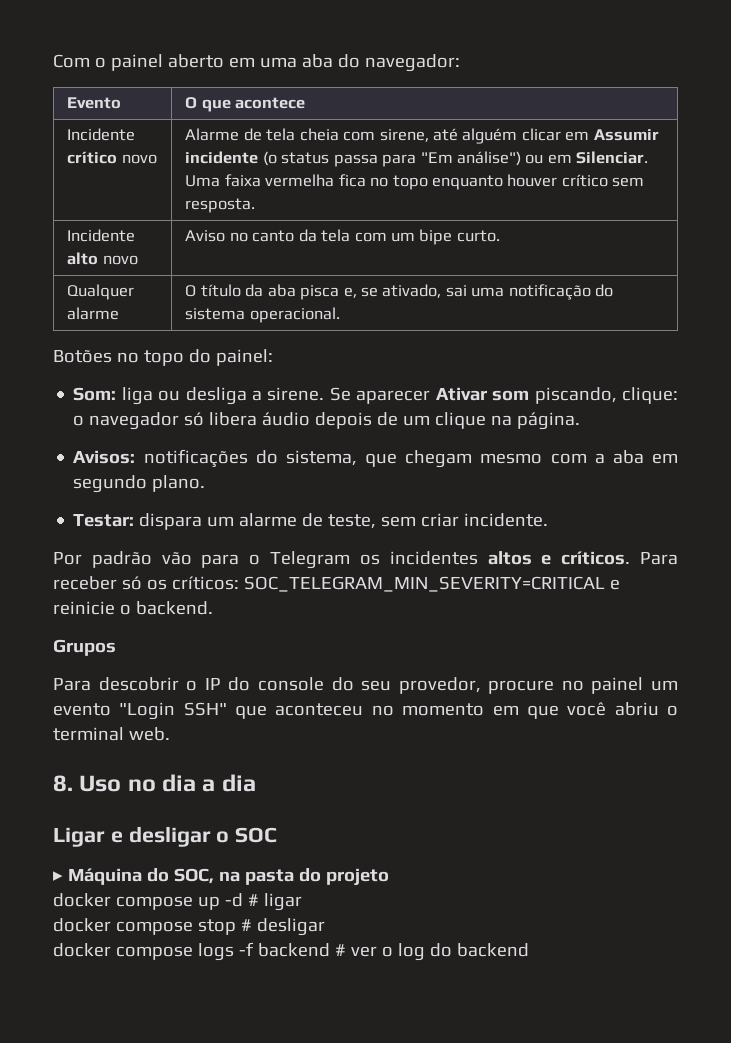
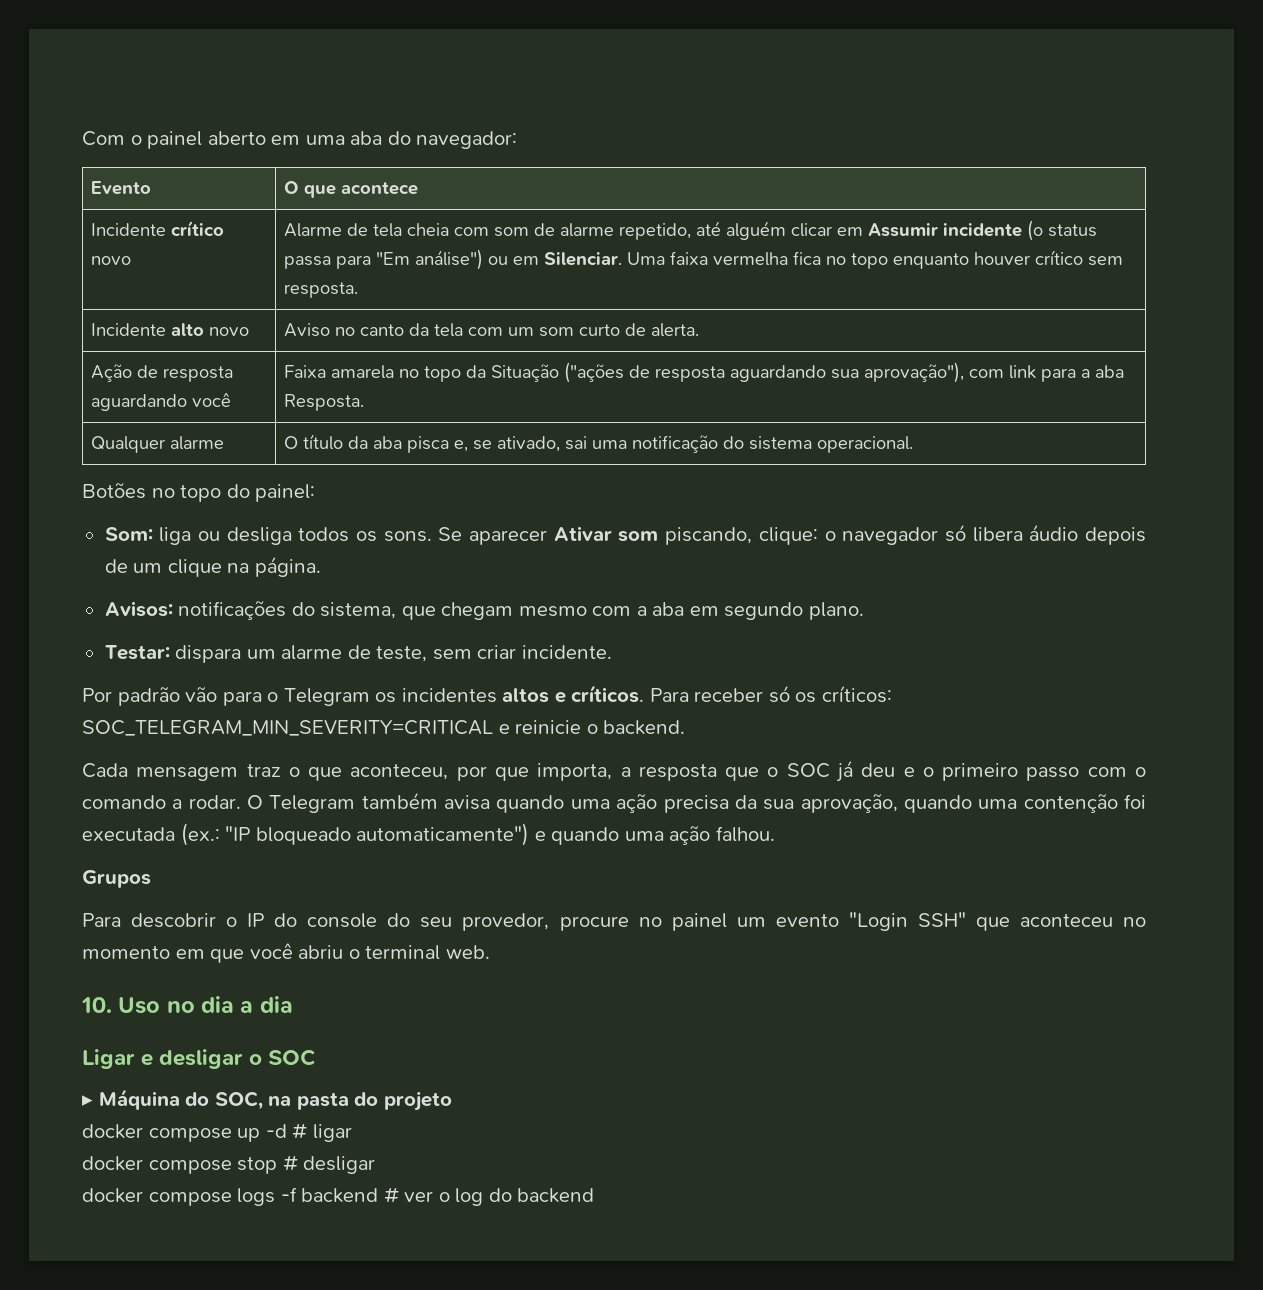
- Incidente crítico novo | Alarme de tela cheia com sirene, até alguém clicar em Assumir incidente (o status passa para "Em análise") ou em Silenciar. Uma faixa vermelha fica no topo enquanto houver crítico sem resposta.
+ Incidente crítico novo | Alarme de tela cheia com som de alarme repetido, até alguém clicar em Assumir incidente (o status passa para "Em análise") ou em Silenciar. Uma faixa vermelha fica no topo enquanto houver crítico sem resposta.
- Incidente alto novo | Aviso no canto da tela com um bipe curto.
+ Incidente alto novo | Aviso no canto da tela com um som curto de alerta.
+ Ação de resposta aguardando você | Faixa amarela no topo da Situação ("ações de resposta aguardando sua aprovação"), com link para a aba Resposta.
- Som: liga ou desliga a sirene.
+ Som: liga ou desliga todos os sons.
+ Cada mensagem traz o que aconteceu, por que importa, a resposta que o SOC já deu e o primeiro passo com o comando a rodar. O Telegram também avisa quando uma ação precisa da sua aprovação, quando uma contenção foi executada (ex.: "IP bloqueado automaticamente") e quando uma ação falhou.
- 8. Uso no dia a dia
+ 10. Uso no dia a dia

